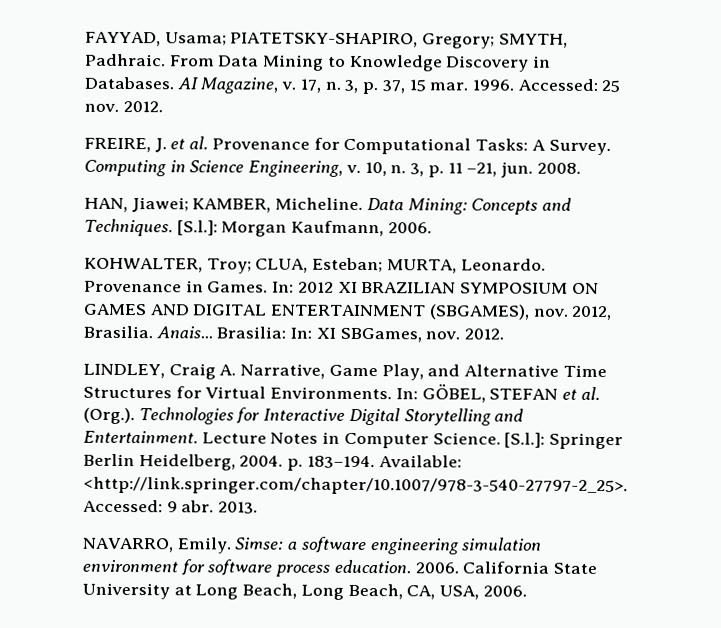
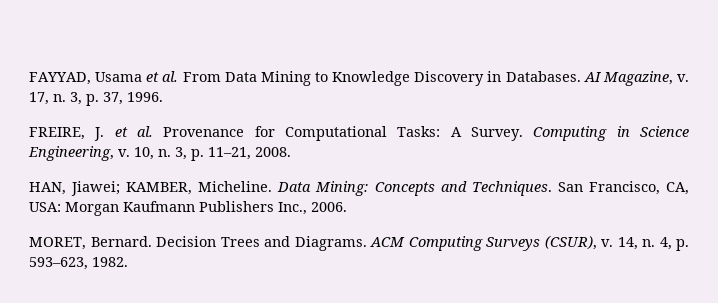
- FAYYAD, Usama; PIATETSKY-SHAPIRO, Gregory; SMYTH, Padhraic. From Data Mining to Knowledge Discovery in Databases.
+ FAYYAD, Usama et al. From Data Mining to Knowledge Discovery in Databases.
- 3, p. 37, 15 mar. 1996. Accessed: 25 nov. 2012.
+ 3, p. 37, 1996.
- 3, p. 11 –21, jun. 2008.
+ 3, p. 11–21, 2008.
- [S.l.]: Morgan Kaufmann, 2006.
- KOHWALTER, Troy; CLUA, Esteban; MURTA, Leonardo. Provenance in Games. In: 2012 XI BRAZILIAN SYMPOSIUM ON GAMES AND DIGITAL ENTERTAINMENT (SBGAMES), nov. 2012, Brasilia. Anais... Brasilia: In: XI SBGames, nov. 2012.
- LINDLEY, Craig A. Narrative, Game Play, and Alternative Time Structures for Virtual Environments. In: GÖBEL, STEFAN et al. (Org.). Technologies for Interactive Digital Storytelling and Entertainment. Lecture Notes in Computer Science. [S.l.]: Springer Berlin Heidelberg, 2004. p. 183–194. Available: <http://link.springer.com/chapter/10.1007/978-3-540-27797-2_25>. Accessed: 9 abr. 2013.
- NAVARRO, Emily. Simse: a software engineering simulation environment for software process education. 2006. California State University at Long Beach, Long Beach, CA, USA, 2006.
+ San Francisco, CA, USA: Morgan Kaufmann Publishers Inc., 2006.
+ MORET, Bernard. Decision Trees and Diagrams. ACM Computing Surveys (CSUR), v. 14, n. 4, p. 593–623, 1982.

